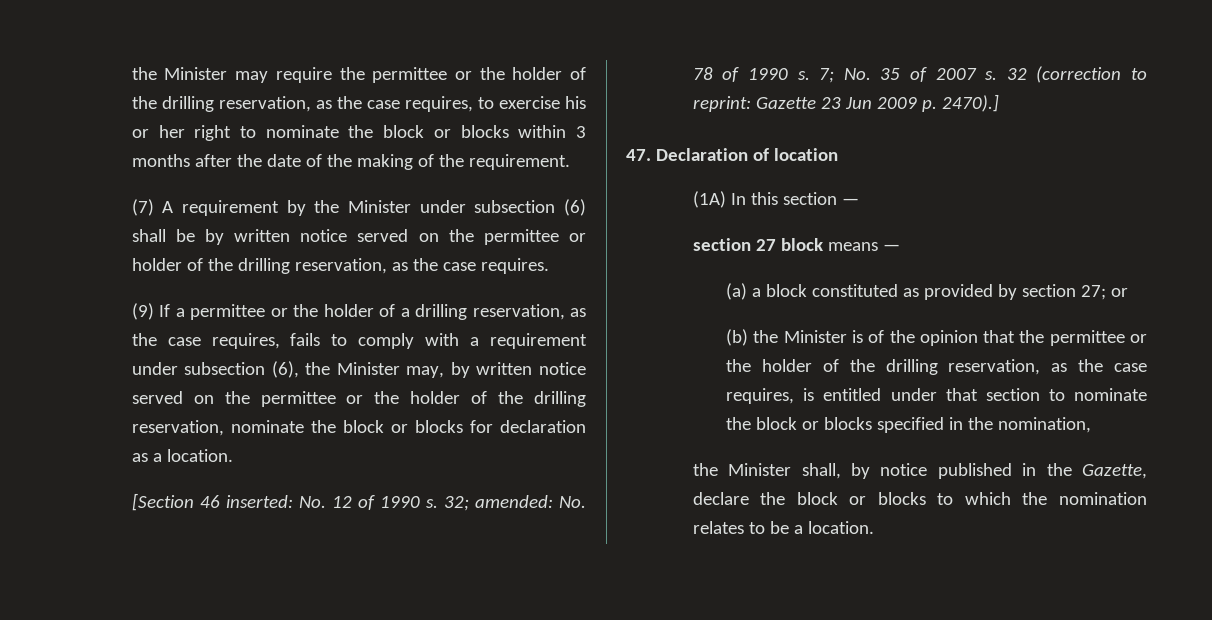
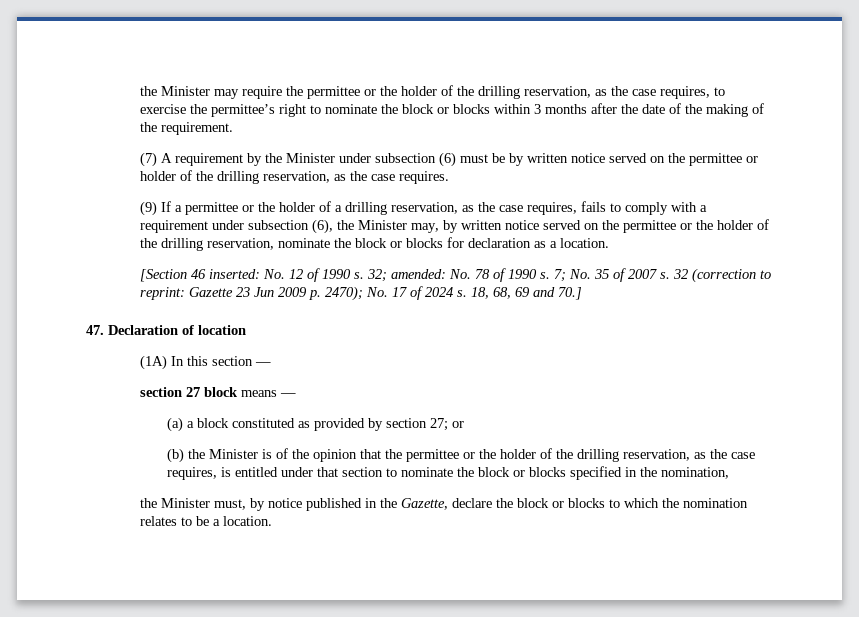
- the Minister may require the permittee or the holder of the drilling reservation, as the case requires, to exercise his or her right to nominate the block or blocks within 3 months after the date of the making of the requirement.
+ the Minister may require the permittee or the holder of the drilling reservation, as the case requires, to exercise the permittee’s right to nominate the block or blocks within 3 months after the date of the making of the requirement.
- (7) A requirement by the Minister under subsection (6) shall be by written notice served on the permittee or holder of the drilling reservation, as the case requires.
+ (7) A requirement by the Minister under subsection (6) must be by written notice served on the permittee or holder of the drilling reservation, as the case requires.
- 32 (correction to reprint: Gazette 23 Jun 2009 p. 2470).]
+ 32 (correction to reprint: Gazette 23 Jun 2009 p. 2470); No. 17 of 2024 s. 18, 68, 69 and 70.]
- the Minister shall, by notice published in the Gazette, declare the block or blocks to which the nomination relates to be a location.
+ the Minister must, by notice published in the Gazette, declare the block or blocks to which the nomination relates to be a location.

